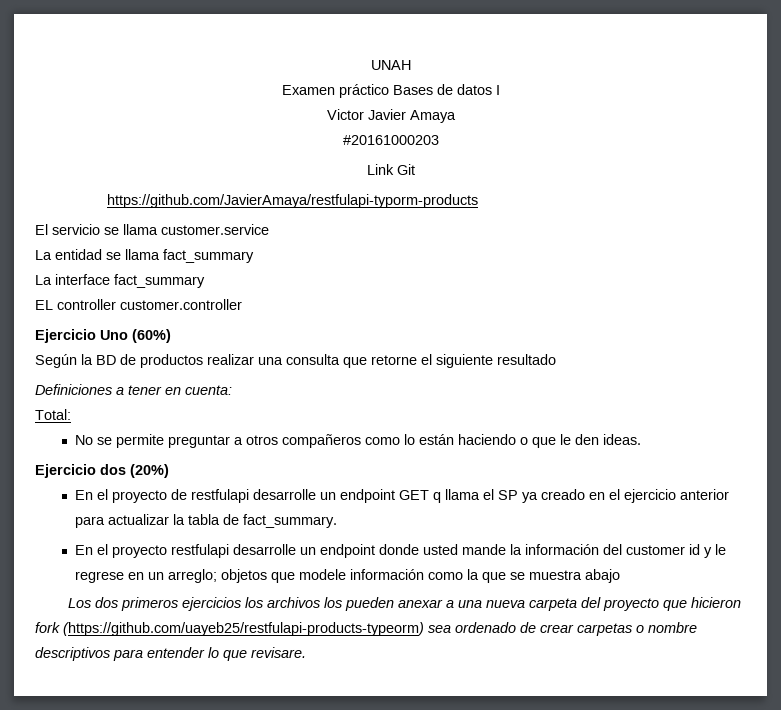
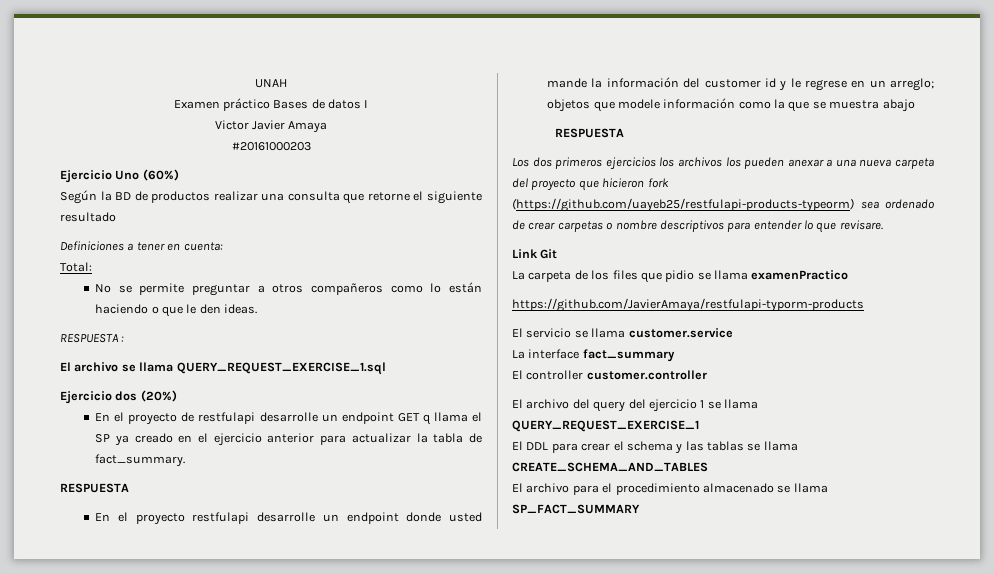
- Link Git
- https://github.com/JavierAmaya/restfulapi-typorm-products
- El servicio se llama customer.service
- La entidad se llama fact_summary
- La interface fact_summary
- EL controller customer.controller
+ RESPUESTA :
+ El archivo se llama QUERY_REQUEST_EXERCISE_1.sql
  En el proyecto de restfulapi desarrolle un endpoint GET q llama el SP ya creado en el ejercicio anterior para actualizar la tabla de fact_summary.
+ RESPUESTA
  En el proyecto restfulapi desarrolle un endpoint donde usted mande la información del customer id y le regrese en un arreglo; objetos que modele información como la que se muestra abajo
+ RESPUESTA
+ Link Git
+ La carpeta de los files que pidio se llama examenPractico
+ https://github.com/JavierAmaya/restfulapi-typorm-products
+ El servicio se llama customer.service
+ La interface fact_summary
+ El controller customer.controller
+ El archivo del query del ejercicio 1 se llama QUERY_REQUEST_EXERCISE_1
+ El DDL para crear el schema y las tablas se llama CREATE_SCHEMA_AND_TABLES
+ El archivo para el procedimiento almacenado se llama SP_FACT_SUMMARY

